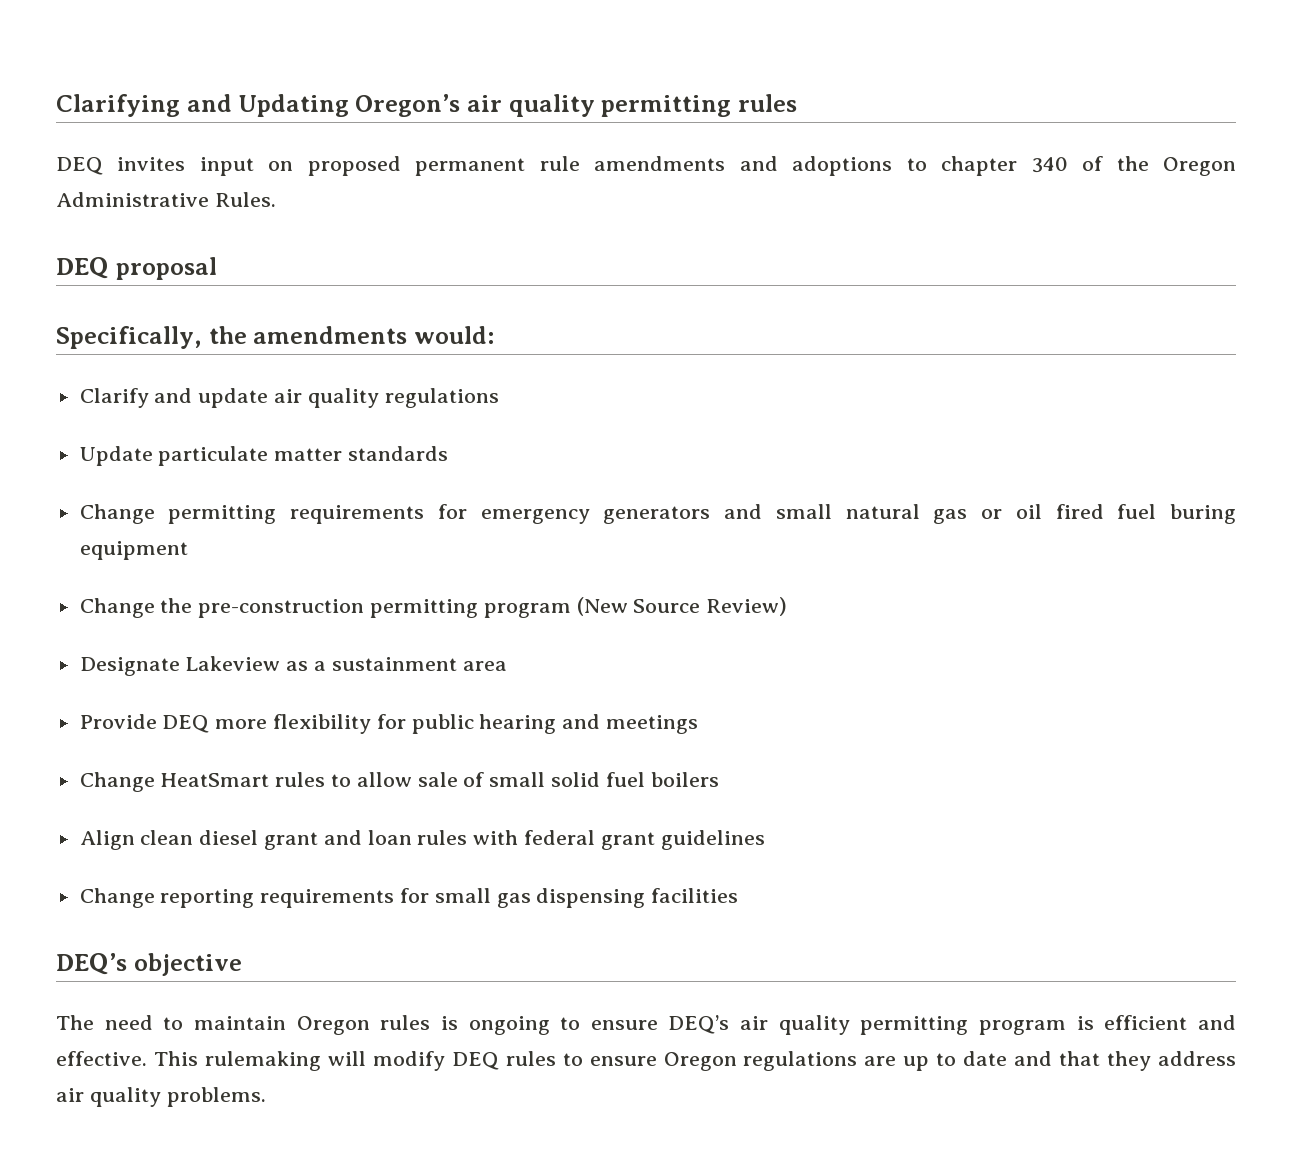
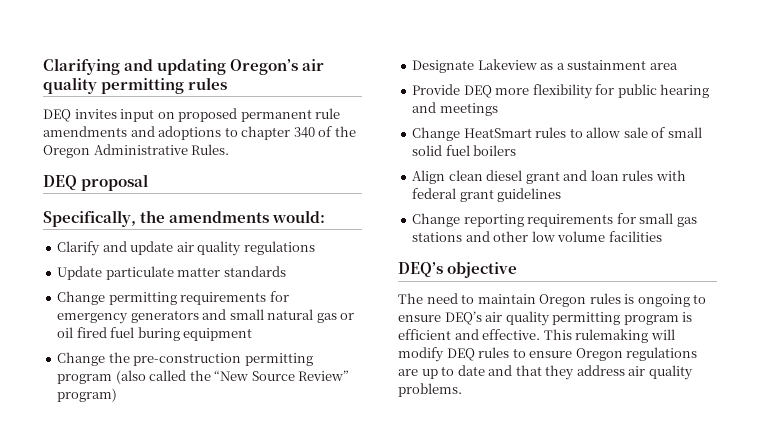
- Clarifying and Updating Oregon’s air quality permitting rules
+ Clarifying and updating Oregon’s air quality permitting rules
- Change the pre-construction permitting program (New Source Review)
+ Change the pre-construction permitting program (also called the “New Source Review” program)
- Change reporting requirements for small gas dispensing facilities
+ Change reporting requirements for small gas stations and other low volume facilities

